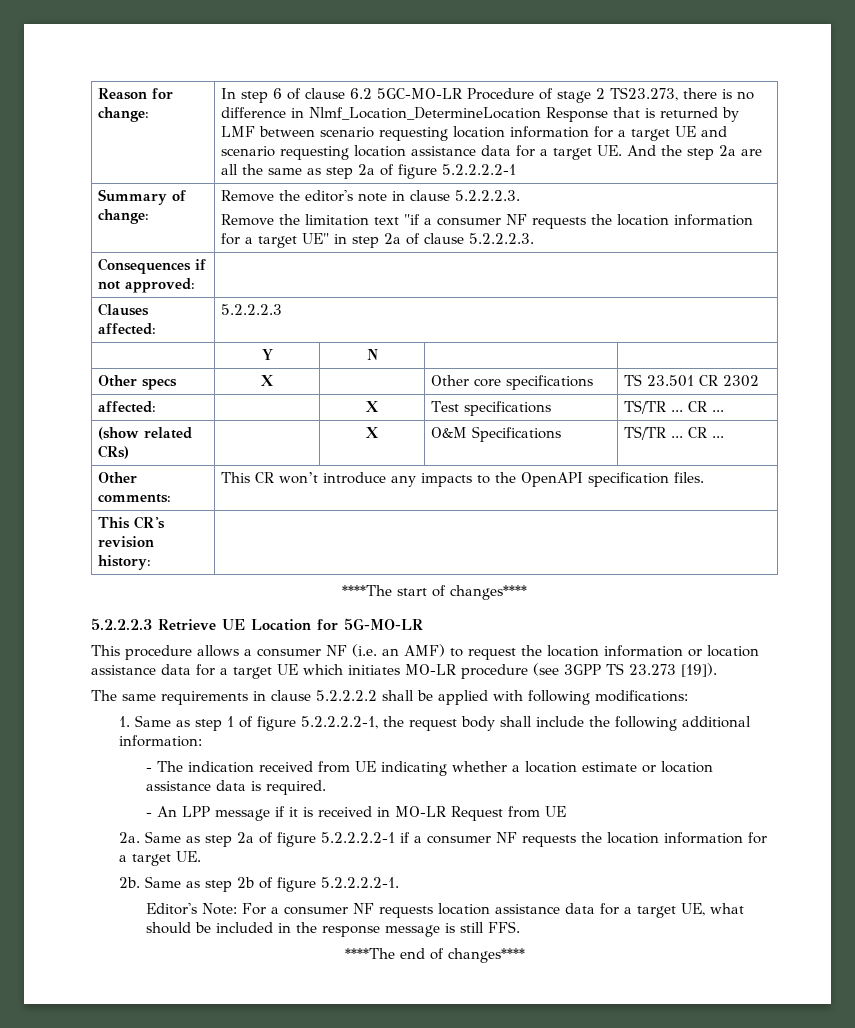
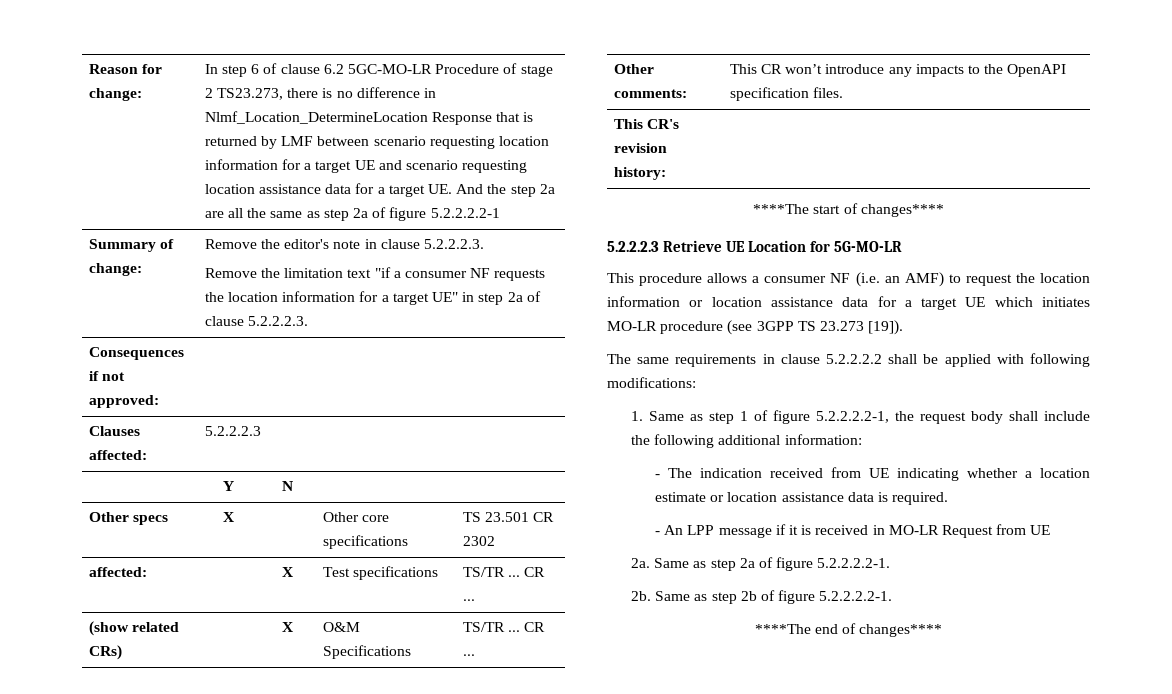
- Same as step 2a of figure 5.2.2.2.2-1 if a consumer NF requests the location information for a target UE.
+ Same as step 2a of figure 5.2.2.2.2-1.
- Editor's Note: For a consumer NF requests location assistance data for a target UE, what should be included in the response message is still FFS.

